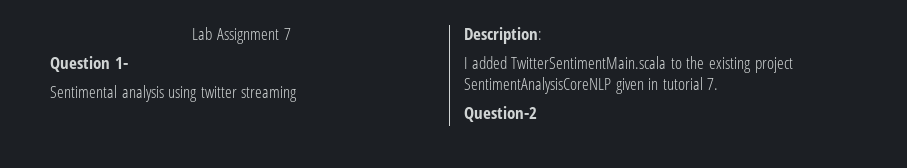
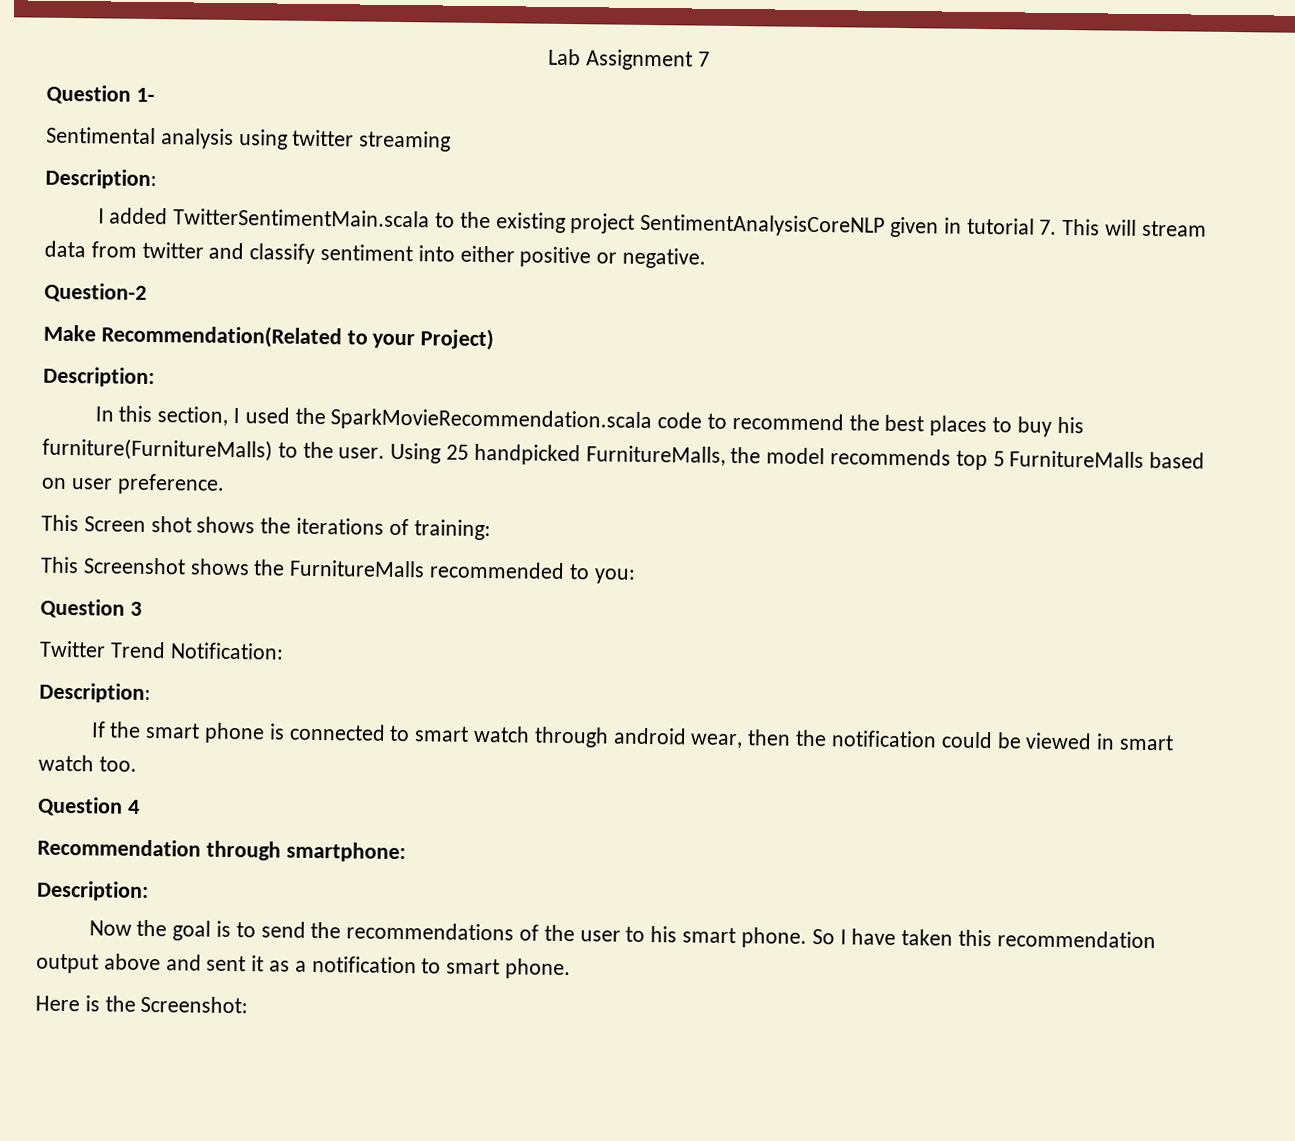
- I added TwitterSentimentMain.scala to the existing project SentimentAnalysisCoreNLP given in tutorial 7.
+ I added TwitterSentimentMain.scala to the existing project SentimentAnalysisCoreNLP given in tutorial 7. This will stream data from twitter and classify sentiment into either positive or negative.
  Question-2
+ Make Recommendation(Related to your Project)
+ Description:
+ In this section, I used the SparkMovieRecommendation.scala code to recommend the best places to buy his furniture(FurnitureMalls) to the user. Using 25 handpicked FurnitureMalls, the model recommends top 5 FurnitureMalls based on user preference.
+ This Screen shot shows the iterations of training:
+ This Screenshot shows the FurnitureMalls recommended to you:
+ Question 3
+ Twitter Trend Notification:
+ Description:
+ If the smart phone is connected to smart watch through android wear, then the notification could be viewed in smart watch too.
+ Question 4
+ Recommendation through smartphone:
+ Description:
+ Now the goal is to send the recommendations of the user to his smart phone. So I have taken this recommendation output above and sent it as a notification to smart phone.
+ Here is the Screenshot:

